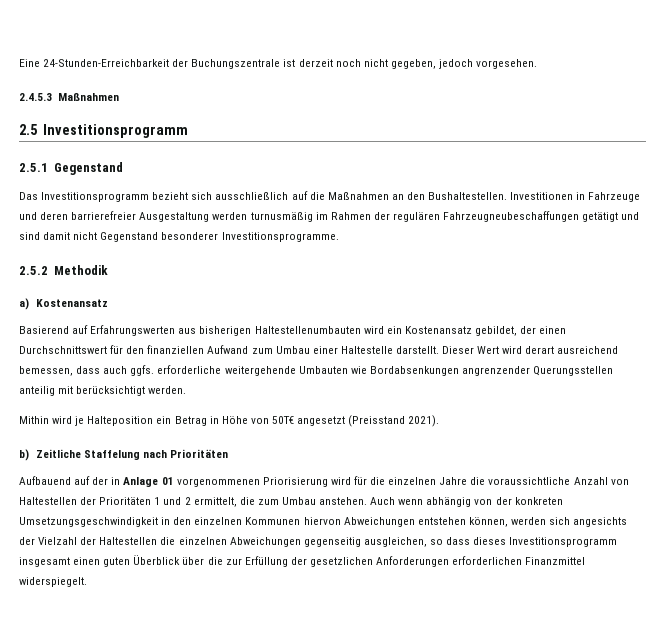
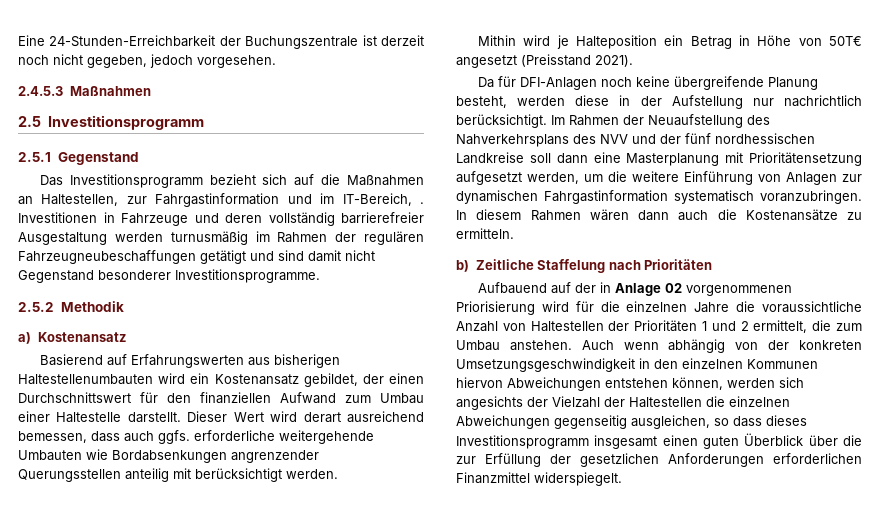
- Das Investitionsprogramm bezieht sich ausschließlich auf die Maßnahmen an den Bushaltestellen.
+ Das Investitionsprogramm bezieht sich auf die Maßnahmen an Haltestellen, zur Fahrgastinformation und im IT-Bereich, .
- Investitionen in Fahrzeuge und deren barrierefreier Ausgestaltung werden turnusmäßig im Rahmen der regulären Fahrzeugneubeschaffungen getätigt und sind damit nicht Gegenstand besonderer Investitionsprogramme.
+ Investitionen in Fahrzeuge und deren vollständig barrierefreier Ausgestaltung werden turnusmäßig im Rahmen der regulären Fahrzeugneubeschaffungen getätigt und sind damit nicht Gegenstand besonderer Investitionsprogramme.
+ Da für DFI-Anlagen noch keine übergreifende Planung besteht, werden diese in der Aufstellung nur nachrichtlich berücksichtigt. Im Rahmen der Neuaufstellung des Nahverkehrsplans des NVV und der fünf nordhessischen Landkreise soll dann eine Masterplanung mit Prioritätensetzung aufgesetzt werden, um die weitere Einführung von Anlagen zur dynamischen Fahrgastinformation systematisch voranzubringen. In diesem Rahmen wären dann auch die Kostenansätze zu ermitteln.
- Aufbauend auf der in Anlage 01 vorgenommenen Priorisierung wird für die einzelnen Jahre die voraussichtliche Anzahl von Haltestellen der Prioritäten 1 und 2 ermittelt, die zum Umbau anstehen.
+ Aufbauend auf der in Anlage 02 vorgenommenen Priorisierung wird für die einzelnen Jahre die voraussichtliche Anzahl von Haltestellen der Prioritäten 1 und 2 ermittelt, die zum Umbau anstehen.

